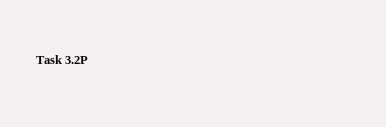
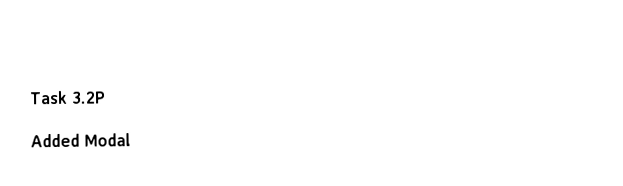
+ Added Modal

